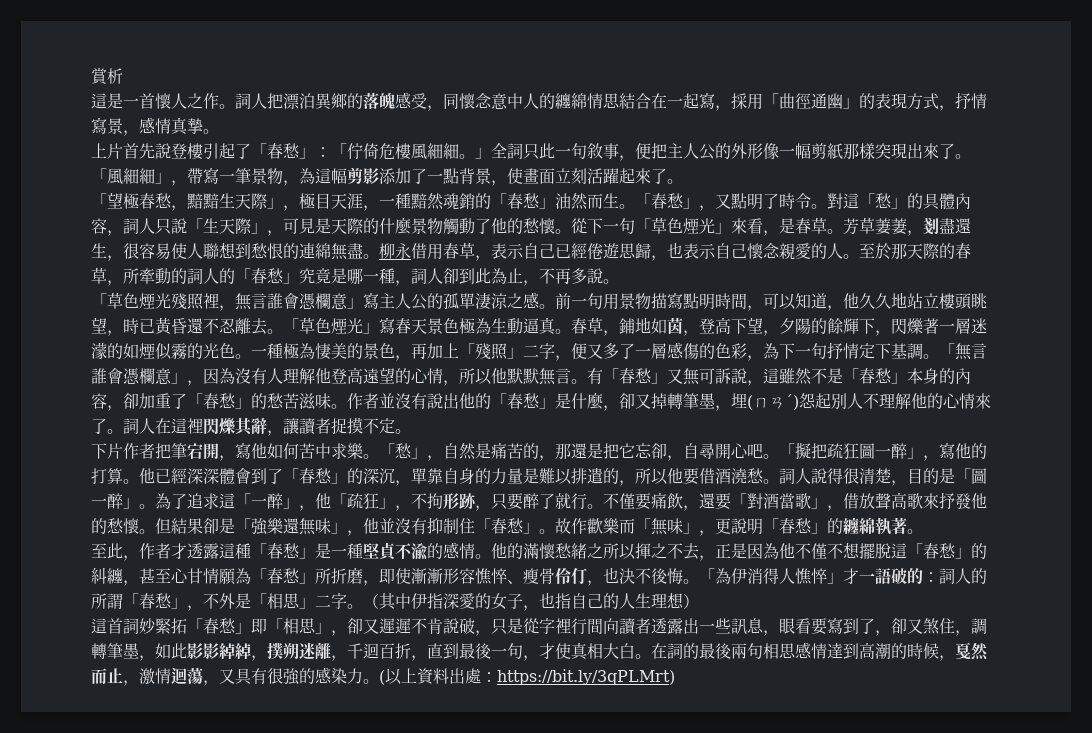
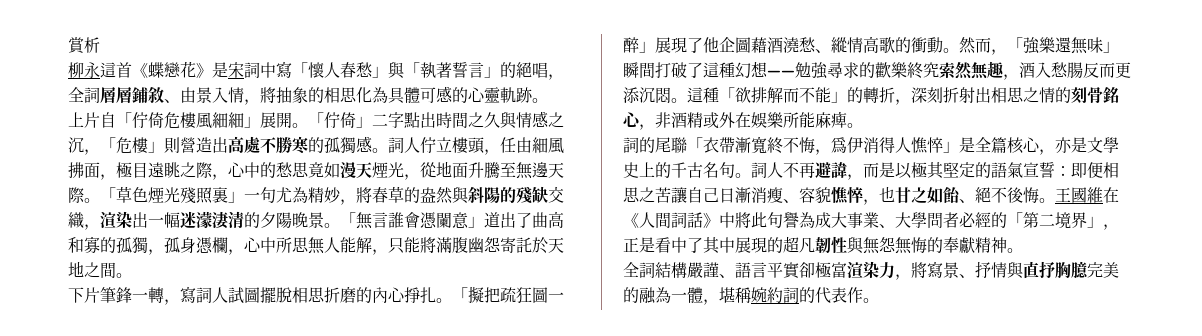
- 這是一首懷人之作。詞人把漂泊異鄉的落魄感受，同懷念意中人的纏綿情思結合在一起寫，採用「曲徑通幽」的表現方式，抒情寫景，感情真摯。
- 上片首先說登樓引起了「春愁」：「佇倚危樓風細細。」全詞只此一句敘事，便把主人公的外形像一幅剪紙那樣突現出來了。「風細細」，帶寫一筆景物，為這幅剪影添加了一點背景，使畫面立刻活躍起來了。
- 「望極春愁，黯黯生天際」，極目天涯，一種黯然魂銷的「春愁」油然而生。「春愁」，又點明了時令。對這「愁」的具體內容，詞人只說「生天際」，可見是天際的什麼景物觸動了他的愁懷。從下一句「草色煙光」來看，是春草。芳草萋萋，剗盡還生，很容易使人聯想到愁恨的連綿無盡。柳永借用春草，表示自己已經倦遊思歸，也表示自己懷念親愛的人。至於那天際的春草，所牽動的詞人的「春愁」究竟是哪一種，詞人卻到此為止，不再多說。
- 「草色煙光殘照裡，無言誰會憑欄意」寫主人公的孤單淒涼之感。前一句用景物描寫點明時間，可以知道，他久久地站立樓頭眺望，時已黃昏還不忍離去。「草色煙光」寫春天景色極為生動逼真。春草，鋪地如茵，登高下望，夕陽的餘輝下，閃爍著一層迷濛的如煙似霧的光色。一種極為悽美的景色，再加上「殘照」二字，便又多了一層感傷的色彩，為下一句抒情定下基調。「無言誰會憑欄意」，因為沒有人理解他登高遠望的心情，所以他默默無言。有「春愁」又無可訴說，這雖然不是「春愁」本身的內容，卻加重了「春愁」的愁苦滋味。作者並沒有說出他的「春愁」是什麼，卻又掉轉筆墨，埋(ㄇㄢˊ)怨起別人不理解他的心情來了。詞人在這裡閃爍其辭，讓讀者捉摸不定。
- 下片作者把筆宕開，寫他如何苦中求樂。「愁」，自然是痛苦的，那還是把它忘卻，自尋開心吧。
+ 柳永這首《蝶戀花》是宋詞中寫「懷人春愁」與「執著誓言」的絕唱，全詞層層鋪敘、由景入情，將抽象的相思化為具體可感的心靈軌跡。
+ 上片自「佇倚危樓風細細」展開。「佇倚」二字點出時間之久與情感之沉，「危樓」則營造出高處不勝寒的孤獨感。詞人佇立樓頭，任由細風拂面，極目遠眺之際，心中的愁思竟如漫天煙光，從地面升騰至無邊天際。「草色煙光殘照裏」一句尤為精妙，將春草的盎然與斜陽的殘缺交織，渲染出一幅迷濛淒清的夕陽晚景。「無言誰會憑闌意」道出了曲高和寡的孤獨，孤身憑欄，心中所思無人能解，只能將滿腹幽怨寄託於天地之間。
+ 下片筆鋒一轉，寫詞人試圖擺脫相思折磨的內心掙扎。
- 「擬把疏狂圖一醉」，寫他的打算。他已經深深體會到了「春愁」的深沉，單靠自身的力量是難以排遣的，所以他要借酒澆愁。詞人說得很清楚，目的是「圖一醉」。為了追求這「一醉」，他「疏狂」，不拘形跡，只要醉了就行。不僅要痛飲，還要「對酒當歌」，借放聲高歌來抒發他的愁懷。但結果卻是「強樂還無味」，他並沒有抑制住「春愁」。故作歡樂而「無味」，更說明「春愁」的纏綿執著。
- 至此，作者才透露這種「春愁」是一種堅貞不渝的感情。他的滿懷愁緒之所以揮之不去，正是因為他不僅不想擺脫這「春愁」的糾纏，甚至心甘情願為「春愁」所折磨，即使漸漸形容憔悴、瘦骨伶仃，也決不後悔。「為伊消得人憔悴」才一語破的：詞人的所謂「春愁」，不外是「相思」二字。（其中伊指深愛的女子，也指自己的人生理想）
- 這首詞妙緊拓「春愁」即「相思」，卻又遲遲不肯說破，只是從字裡行間向讀者透露出一些訊息，眼看要寫到了，卻又煞住，調轉筆墨，如此影影綽綽，撲朔迷離，千迴百折，直到最後一句，才使真相大白。在詞的最後兩句相思感情達到高潮的時候，戛然而止，激情迴蕩，又具有很強的感染力。(以上資料出處：https://bit.ly/3qPLMrt)
+ 「擬把疏狂圖一醉」展現了他企圖藉酒澆愁、縱情高歌的衝動。然而，「強樂還無味」瞬間打破了這種幻想——勉強尋求的歡樂終究索然無趣，酒入愁腸反而更添沉悶。這種「欲排解而不能」的轉折，深刻折射出相思之情的刻骨銘心，非酒精或外在娛樂所能麻痺。
+ 詞的尾聯「衣帶漸寬終不悔，爲伊消得人憔悴」是全篇核心，亦是文學史上的千古名句。詞人不再避諱，而是以極其堅定的語氣宣誓：即便相思之苦讓自己日漸消瘦、容貌憔悴，也甘之如飴、絕不後悔。王國維在《人間詞話》中將此句譽為成大事業、大學問者必經的「第二境界」，正是看中了其中展現的超凡韌性與無怨無悔的奉獻精神。
+ 全詞結構嚴謹、語言平實卻極富渲染力，將寫景、抒情與直抒胸臆完美的融為一體，堪稱婉約詞的代表作。

